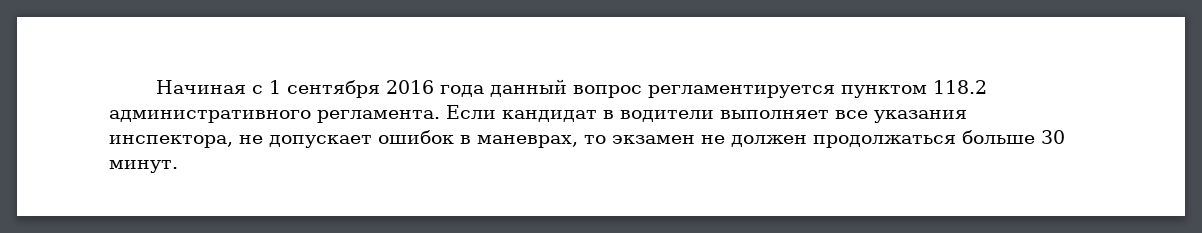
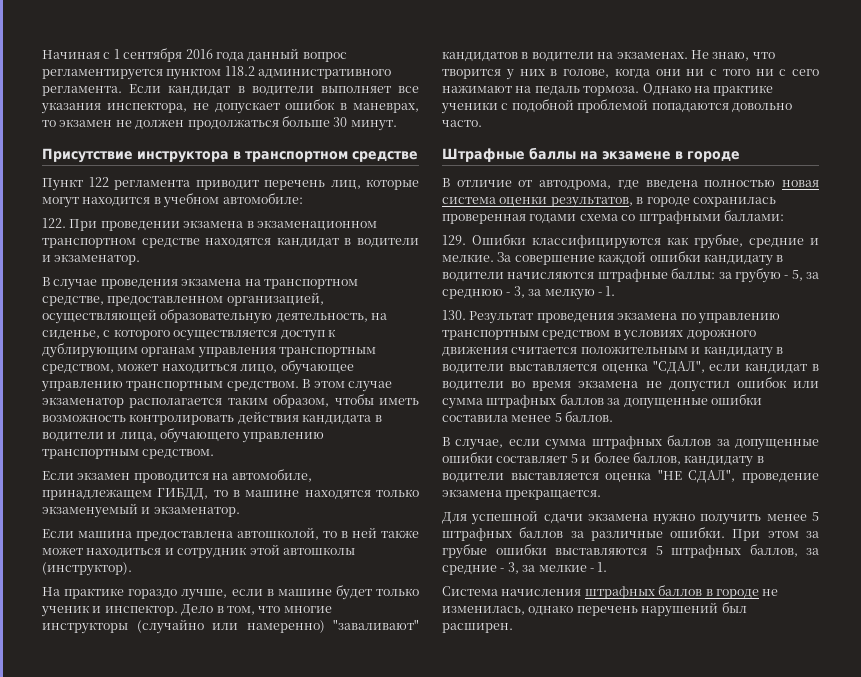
+ Присутствие инструктора в транспортном средстве
+ Пункт 122 регламента приводит перечень лиц, которые могут находится в учебном автомобиле:
+ 122. При проведении экзамена в экзаменационном транспортном средстве находятся кандидат в водители и экзаменатор.
+ В случае проведения экзамена на транспортном средстве, предоставленном организацией, осуществляющей образовательную деятельность, на сиденье, с которого осуществляется доступ к дублирующим органам управления транспортным средством, может находиться лицо, обучающее управлению транспортным средством. В этом случае экзаменатор располагается таким образом, чтобы иметь возможность контролировать действия кандидата в водители и лица, обучающего управлению транспортным средством.
+ Если экзамен проводится на автомобиле, принадлежащем ГИБДД, то в машине находятся только экзаменуемый и экзаменатор.
+ Если машина предоставлена автошколой, то в ней также может находиться и сотрудник этой автошколы (инструктор).
+ На практике гораздо лучше, если в машине будет только ученик и инспектор. Дело в том, что многие инструкторы (случайно или намеренно) "заваливают" кандидатов в водители на экзаменах. Не знаю, что творится у них в голове, когда они ни с того ни с сего нажимают на педаль тормоза. Однако на практике ученики с подобной проблемой попадаются довольно часто.
+ Штрафные баллы на экзамене в городе
+ В отличие от автодрома, где введена полностью новая система оценки результатов, в городе сохранилась проверенная годами схема со штрафными баллами:
+ 129. Ошибки классифицируются как грубые, средние и мелкие. За совершение каждой ошибки кандидату в водители начисляются штрафные баллы: за грубую - 5, за среднюю - 3, за мелкую - 1.
+ 130. Результат проведения экзамена по управлению транспортным средством в условиях дорожного движения считается положительным и кандидату в водители выставляется оценка "СДАЛ", если кандидат в водители во время экзамена не допустил ошибок или сумма штрафных баллов за допущенные ошибки составила менее 5 баллов.
+ В случае, если сумма штрафных баллов за допущенные ошибки составляет 5 и более баллов, кандидату в водители выставляется оценка "НЕ СДАЛ", проведение экзамена прекращается.
+ Для успешной сдачи экзамена нужно получить менее 5 штрафных баллов за различные ошибки. При этом за грубые ошибки выставляются 5 штрафных баллов, за средние - 3, за мелкие - 1.
+ Система начисления штрафных баллов в городе не изменилась, однако перечень нарушений был расширен.

